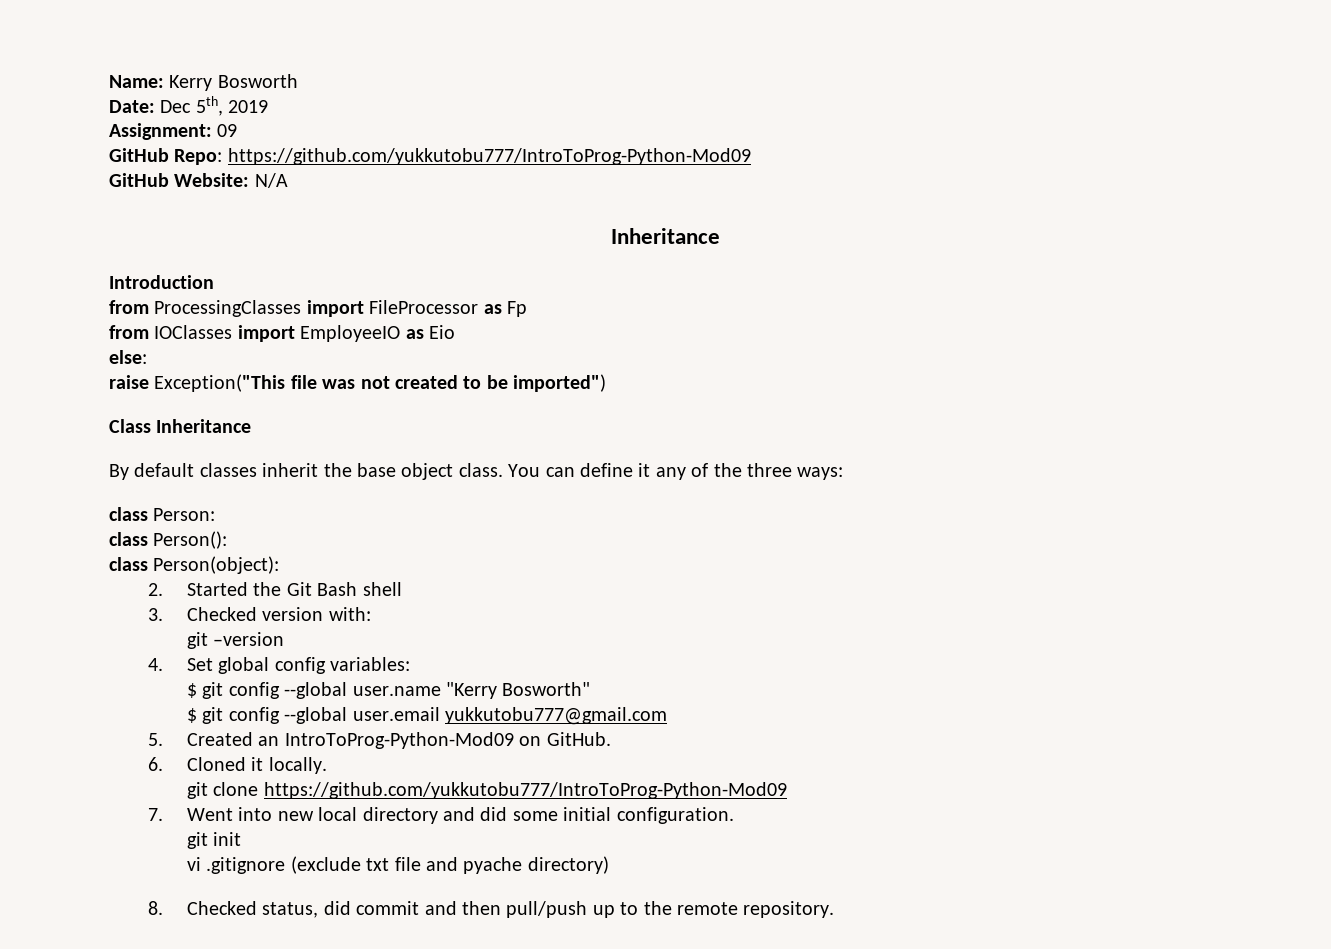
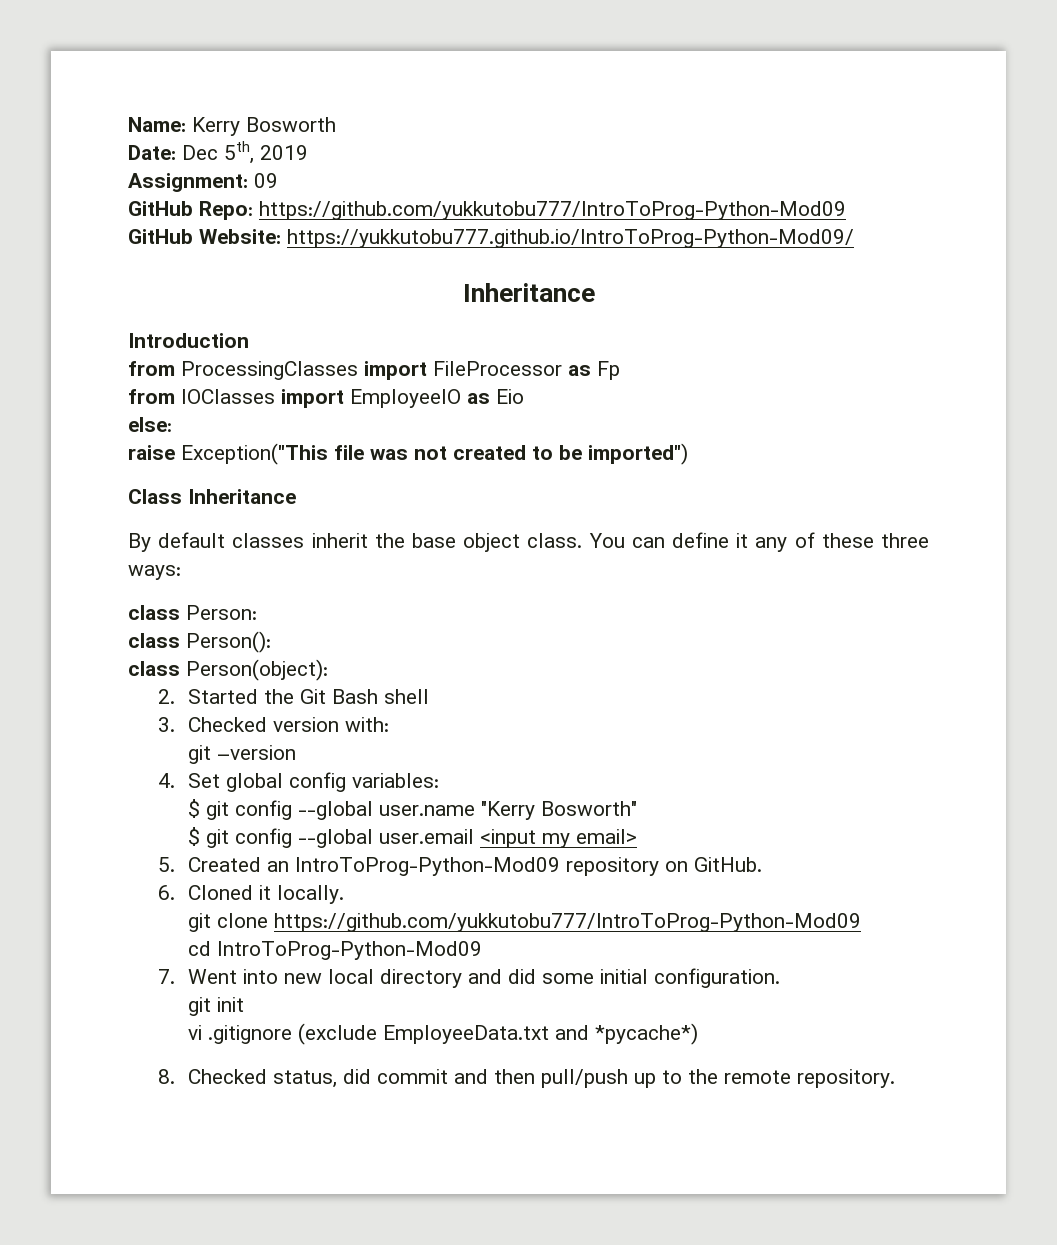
- GitHub Website: N/A
+ GitHub Website: https://yukkutobu777.github.io/IntroToProg-Python-Mod09/
- You can define it any of the three ways:
+ You can define it any of these three ways:
- $ git config --global user.email yukkutobu777@gmail.com
+ $ git config --global user.email <input my email>
- 5. Created an IntroToProg-Python-Mod09 on GitHub.
+ 5. Created an IntroToProg-Python-Mod09 repository on GitHub.
+ cd IntroToProg-Python-Mod09
- vi .gitignore (exclude txt file and pyache directory)
+ vi .gitignore (exclude EmployeeData.txt and *pycache*)

